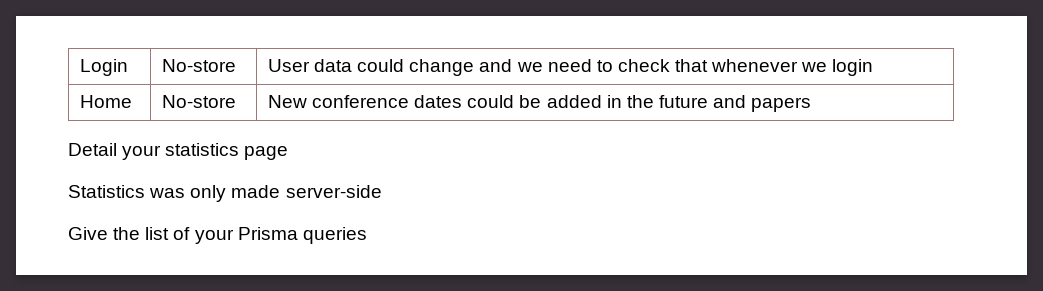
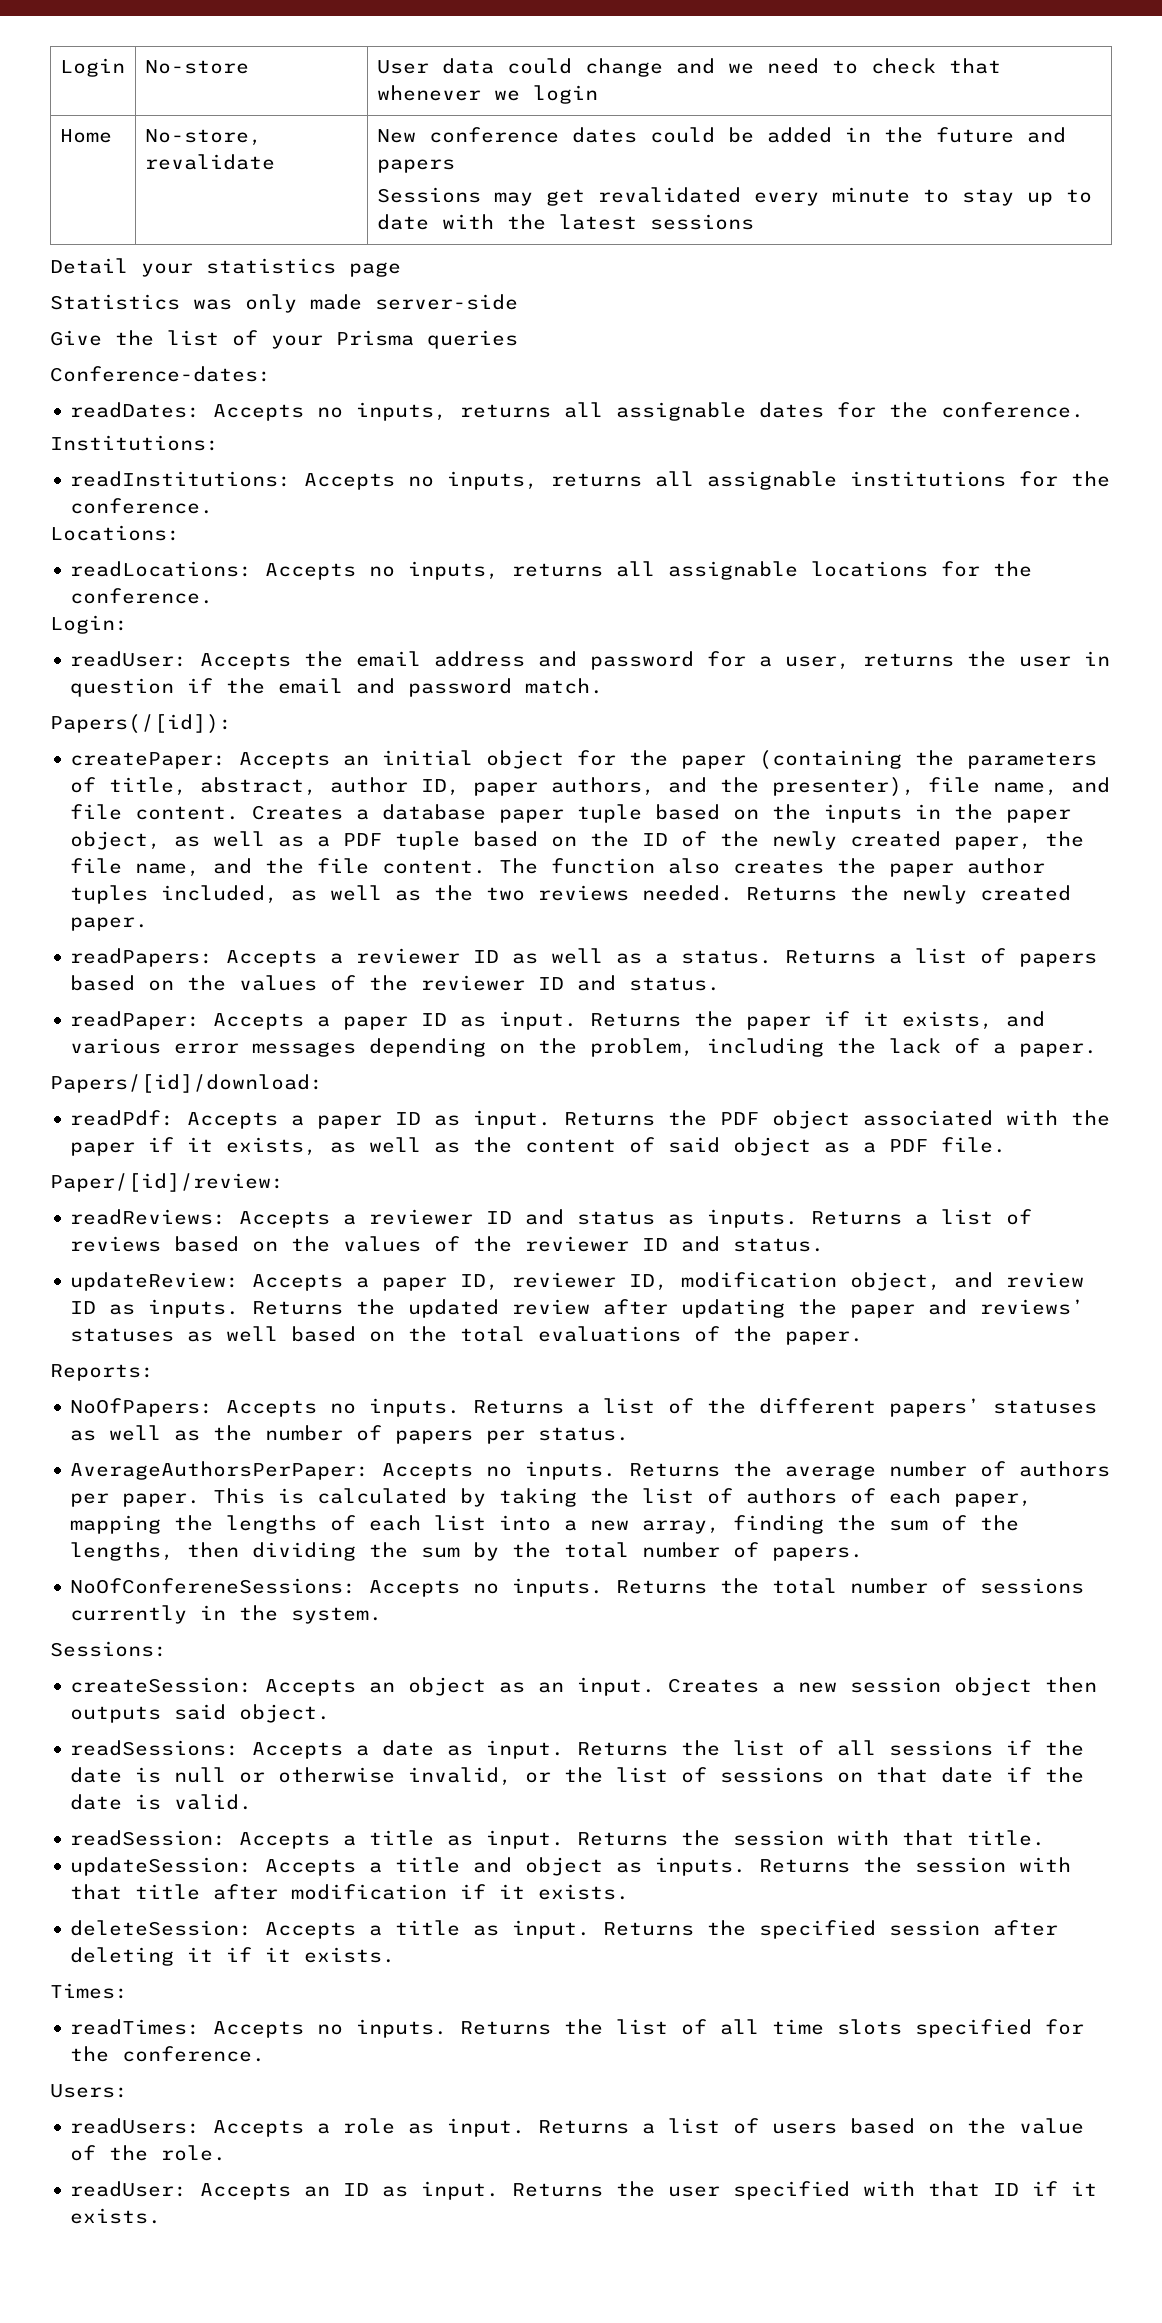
- Home | No-store | New conference dates could be added in the future and papers
+ Home | No-store, revalidate | New conference dates could be added in the future and papers
+ Sessions may get revalidated every minute to stay up to date with the latest sessions
+ Conference-dates:
+ readDates: Accepts no inputs, returns all assignable dates for the conference.
+ Institutions:
+ readInstitutions: Accepts no inputs, returns all assignable institutions for the conference.
+ Locations:
+ readLocations: Accepts no inputs, returns all assignable locations for the conference.
+ Login:
+ readUser: Accepts the email address and password for a user, returns the user in question if the email and password match.
+ Papers(/[id]):
+ createPaper: Accepts an initial object for the paper (containing the parameters of title, abstract, author ID, paper authors, and the presenter), file name, and file content. Creates a database paper tuple based on the inputs in the paper object, as well as a PDF tuple based on the ID of the newly created paper, the file name, and the file content. The function also creates the paper author tuples included, as well as the two reviews needed. Returns the newly created paper.
+ readPapers: Accepts a reviewer ID as well as a status. Returns a list of papers based on the values of the reviewer ID and status.
+ readPaper: Accepts a paper ID as input. Returns the paper if it exists, and various error messages depending on the problem, including the lack of a paper.
+ Papers/[id]/download:
+ readPdf: Accepts a paper ID as input. Returns the PDF object associated with the paper if it exists, as well as the content of said object as a PDF file.
+ Paper/[id]/review:
+ readReviews: Accepts a reviewer ID and status as inputs. Returns a list of reviews based on the values of the reviewer ID and status.
+ updateReview: Accepts a paper ID, reviewer ID, modification object, and review ID as inputs. Returns the updated review after updating the paper and reviews’ statuses as well based on the total evaluations of the paper.
+ Reports:
+ NoOfPapers: Accepts no inputs. Returns a list of the different papers’ statuses as well as the number of papers per status.
+ AverageAuthorsPerPaper: Accepts no inputs. Returns the average number of authors per paper. This is calculated by taking the list of authors of each paper, mapping the lengths of each list into a new array, finding the sum of the lengths, then dividing the sum by the total number of papers.
+ NoOfConfereneSessions: Accepts no inputs. Returns the total number of sessions currently in the system.
+ Sessions:
+ createSession: Accepts an object as an input. Creates a new session object then outputs said object.
+ readSessions: Accepts a date as input. Returns the list of all sessions if the date is null or otherwise invalid, or the list of sessions on that date if the date is valid.
+ readSession: Accepts a title as input. Returns the session with that title.
+ updateSession: Accepts a title and object as inputs. Returns the session with that title after modification if it exists.
+ deleteSession: Accepts a title as input. Returns the specified session after deleting it if it exists.
+ Times:
+ readTimes: Accepts no inputs. Returns the list of all time slots specified for the conference.
+ Users:
+ readUsers: Accepts a role as input. Returns a list of users based on the value of the role.
+ readUser: Accepts an ID as input. Returns the user specified with that ID if it exists.

